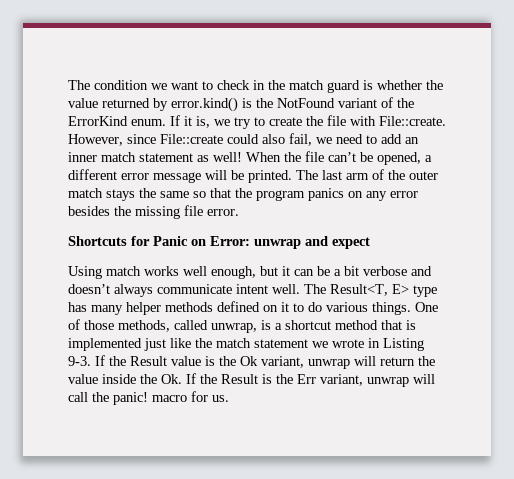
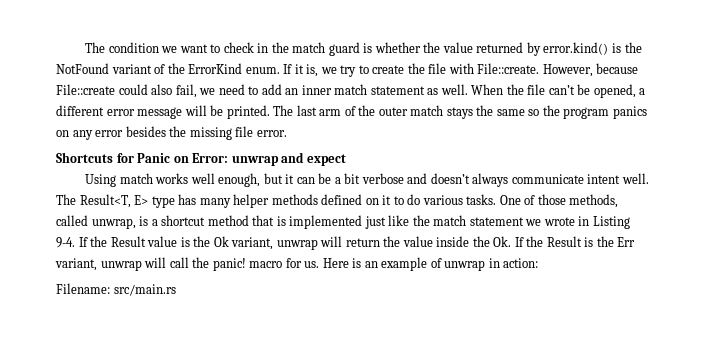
- However, since File::create could also fail, we need to add an inner match statement as well!
+ However, because File::create could also fail, we need to add an inner match statement as well.
- The last arm of the outer match stays the same so that the program panics on any error besides the missing file error.
+ The last arm of the outer match stays the same so the program panics on any error besides the missing file error.
- The Result<T, E> type has many helper methods defined on it to do various things.
+ The Result<T, E> type has many helper methods defined on it to do various tasks.
- One of those methods, called unwrap, is a shortcut method that is implemented just like the match statement we wrote in Listing 9-3.
+ One of those methods, called unwrap, is a shortcut method that is implemented just like the match statement we wrote in Listing 9-4.
+ Here is an example of unwrap in action:
+ Filename: src/main.rs

